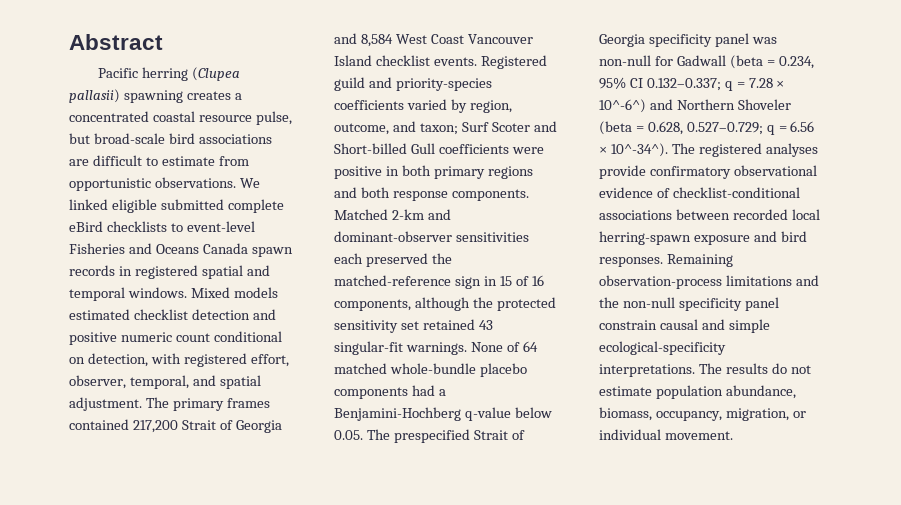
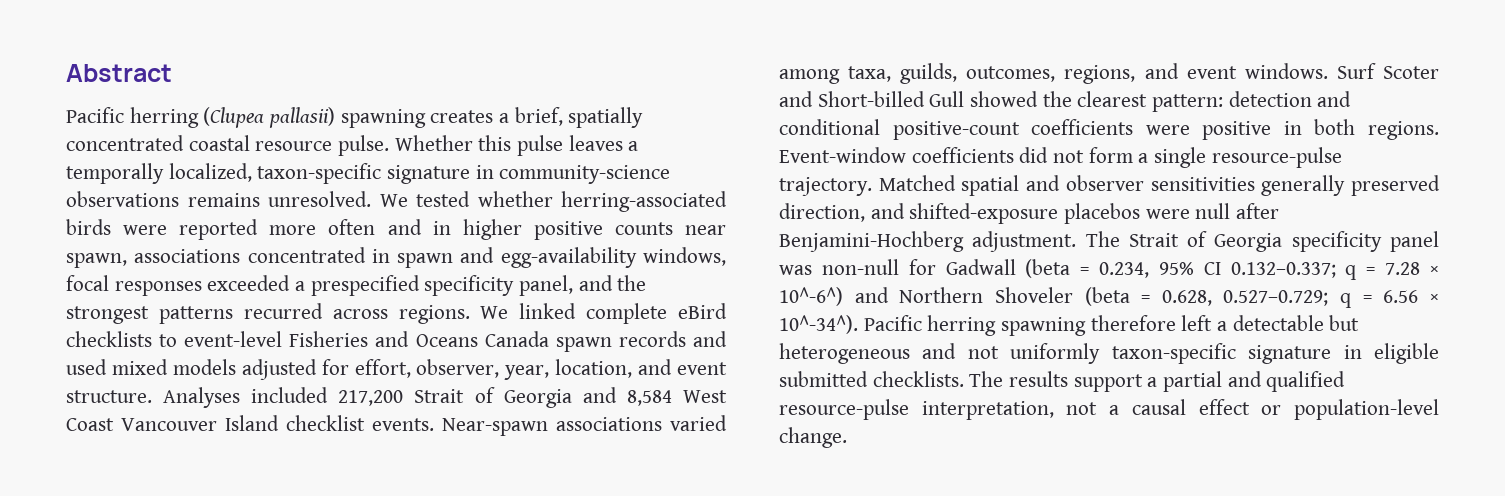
- Pacific herring (Clupea pallasii) spawning creates a concentrated coastal resource pulse, but broad-scale bird associations are difficult to estimate from opportunistic observations. We linked eligible submitted complete eBird checklists to event-level Fisheries and Oceans Canada spawn records in registered spatial and temporal windows. Mixed models estimated checklist detection and positive numeric count conditional on detection, with registered effort, observer, temporal, and spatial adjustment. The primary frames contained 217,200 Strait of Georgia and 8,584 West Coast Vancouver Island checklist events.
+ Pacific herring (Clupea pallasii) spawning creates a brief, spatially concentrated coastal resource pulse. Whether this pulse leaves a temporally localized, taxon-specific signature in community-science observations remains unresolved. We tested whether herring-associated birds were reported more often and in higher positive counts near spawn, associations concentrated in spawn and egg-availability windows, focal responses exceeded a prespecified specificity panel, and the strongest patterns recurred across regions. We linked complete eBird checklists to event-level Fisheries and Oceans Canada spawn records and used mixed models adjusted for effort, observer, year, location, and event structure. Analyses included 217,200 Strait of Georgia and 8,584 West Coast Vancouver Island checklist events.
- Registered guild and priority-species coefficients varied by region, outcome, and taxon; Surf Scoter and Short-billed Gull coefficients were positive in both primary regions and both response components. Matched 2-km and dominant-observer sensitivities each preserved the matched-reference sign in 15 of 16 components, although the protected sensitivity set retained 43 singular-fit warnings. None of 64 matched whole-bundle placebo components had a Benjamini-Hochberg q-value below 0.05. The prespecified Strait of Georgia specificity panel was non-null for Gadwall (beta = 0.234, 95% CI 0.132–0.337; q = 7.28 × 10^-6^) and Northern Shoveler (beta = 0.628, 0.527–0.729; q = 6.56 × 10^-34^).
+ Near-spawn associations varied among taxa, guilds, outcomes, regions, and event windows. Surf Scoter and Short-billed Gull showed the clearest pattern: detection and conditional positive-count coefficients were positive in both regions. Event-window coefficients did not form a single resource-pulse trajectory. Matched spatial and observer sensitivities generally preserved direction, and shifted-exposure placebos were null after Benjamini-Hochberg adjustment. The Strait of Georgia specificity panel was non-null for Gadwall (beta = 0.234, 95% CI 0.132–0.337; q = 7.28 × 10^-6^) and Northern Shoveler (beta = 0.628, 0.527–0.729; q = 6.56 × 10^-34^).
- The registered analyses provide confirmatory observational evidence of checklist-conditional associations between recorded local herring-spawn exposure and bird responses. Remaining observation-process limitations and the non-null specificity panel constrain causal and simple ecological-specificity interpretations. The results do not estimate population abundance, biomass, occupancy, migration, or individual movement.
+ Pacific herring spawning therefore left a detectable but heterogeneous and not uniformly taxon-specific signature in eligible submitted checklists. The results support a partial and qualified resource-pulse interpretation, not a causal effect or population-level change.

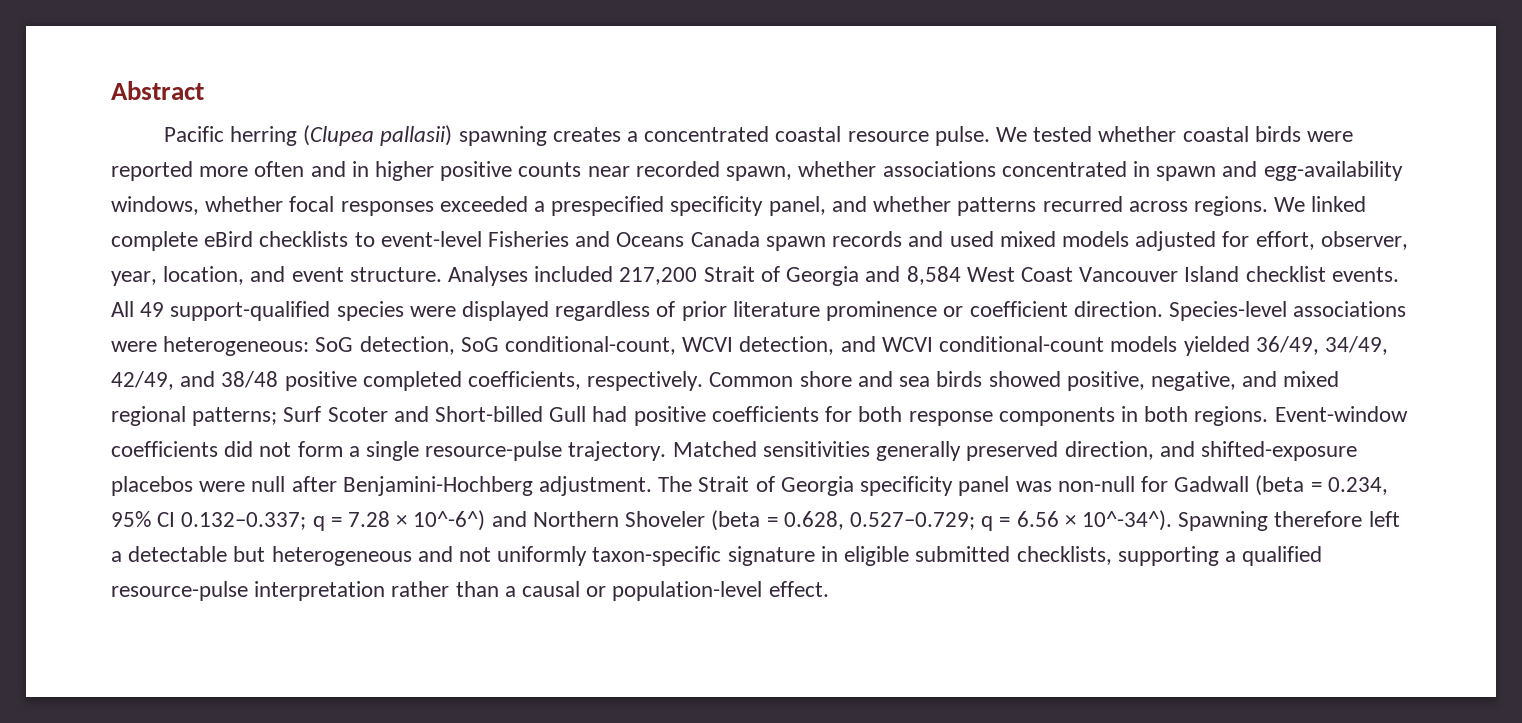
- Pacific herring (Clupea pallasii) spawning creates a brief, spatially concentrated coastal resource pulse.
+ Pacific herring (Clupea pallasii) spawning creates a concentrated coastal resource pulse.
- Whether this pulse leaves a temporally localized, taxon-specific signature in community-science observations remains unresolved.
- We tested whether herring-associated birds were reported more often and in higher positive counts near spawn, associations concentrated in spawn and egg-availability windows, focal responses exceeded a prespecified specificity panel, and the strongest patterns recurred across regions.
+ We tested whether coastal birds were reported more often and in higher positive counts near recorded spawn, whether associations concentrated in spawn and egg-availability windows, whether focal responses exceeded a prespecified specificity panel, and whether patterns recurred across regions.
- Near-spawn associations varied among taxa, guilds, outcomes, regions, and event windows. Surf Scoter and Short-billed Gull showed the clearest pattern: detection and conditional positive-count coefficients were positive in both regions.
+ All 49 support-qualified species were displayed regardless of prior literature prominence or coefficient direction. Species-level associations were heterogeneous: SoG detection, SoG conditional-count, WCVI detection, and WCVI conditional-count models yielded 36/49, 34/49, 42/49, and 38/48 positive completed coefficients, respectively. Common shore and sea birds showed positive, negative, and mixed regional patterns; Surf Scoter and Short-billed Gull had positive coefficients for both response components in both regions.
- Matched spatial and observer sensitivities generally preserved direction, and shifted-exposure placebos were null after Benjamini-Hochberg adjustment.
+ Matched sensitivities generally preserved direction, and shifted-exposure placebos were null after Benjamini-Hochberg adjustment.
- Pacific herring spawning therefore left a detectable but heterogeneous and not uniformly taxon-specific signature in eligible submitted checklists. The results support a partial and qualified resource-pulse interpretation, not a causal effect or population-level change.
+ Spawning therefore left a detectable but heterogeneous and not uniformly taxon-specific signature in eligible submitted checklists, supporting a qualified resource-pulse interpretation rather than a causal or population-level effect.

